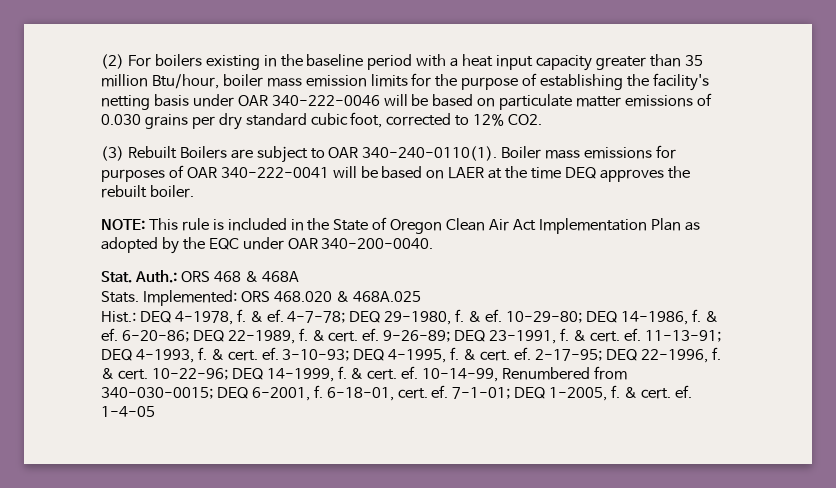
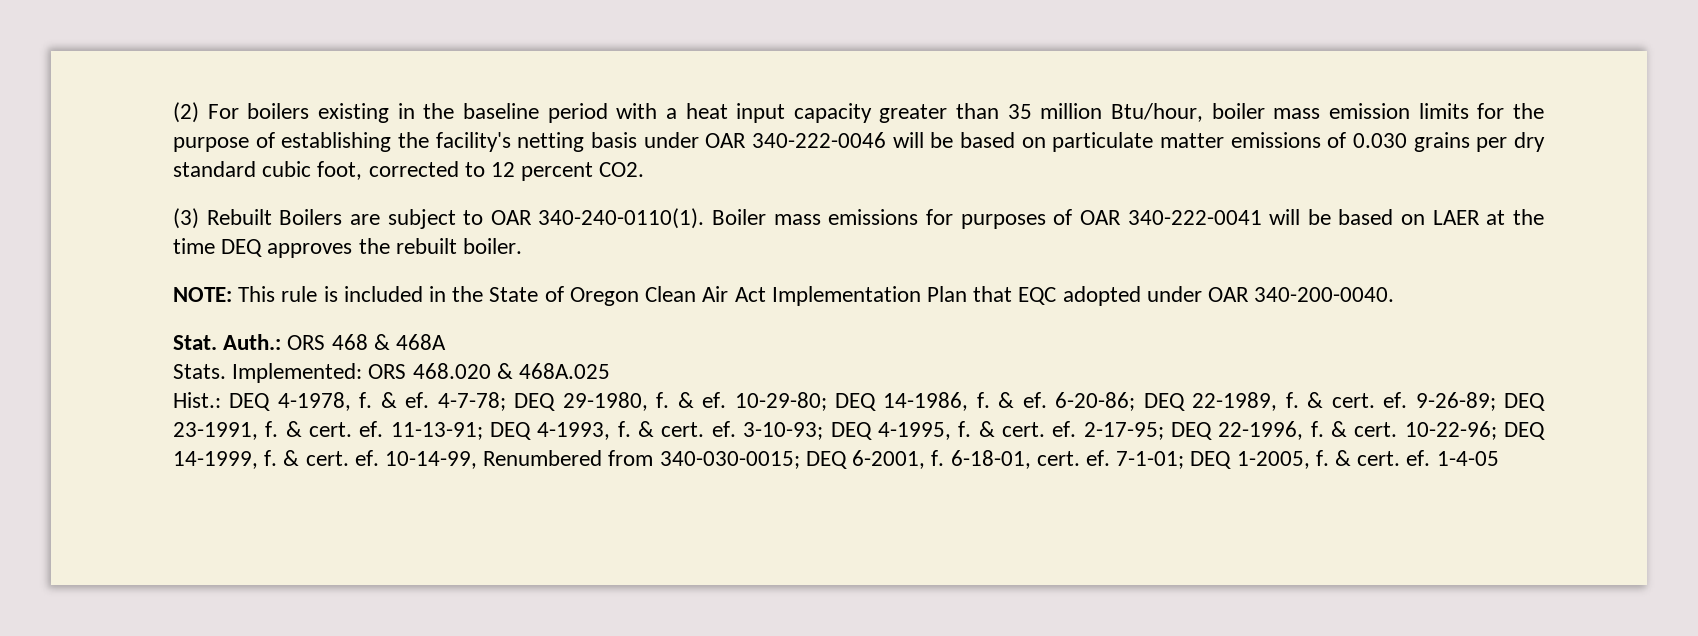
- (2) For boilers existing in the baseline period with a heat input capacity greater than 35 million Btu/hour, boiler mass emission limits for the purpose of establishing the facility's netting basis under OAR 340-222-0046 will be based on particulate matter emissions of 0.030 grains per dry standard cubic foot, corrected to 12% CO2.
+ (2) For boilers existing in the baseline period with a heat input capacity greater than 35 million Btu/hour, boiler mass emission limits for the purpose of establishing the facility's netting basis under OAR 340-222-0046 will be based on particulate matter emissions of 0.030 grains per dry standard cubic foot, corrected to 12 percent CO2.
- NOTE: This rule is included in the State of Oregon Clean Air Act Implementation Plan as adopted by the EQC under OAR 340-200-0040.
+ NOTE: This rule is included in the State of Oregon Clean Air Act Implementation Plan that EQC adopted under OAR 340-200-0040.

